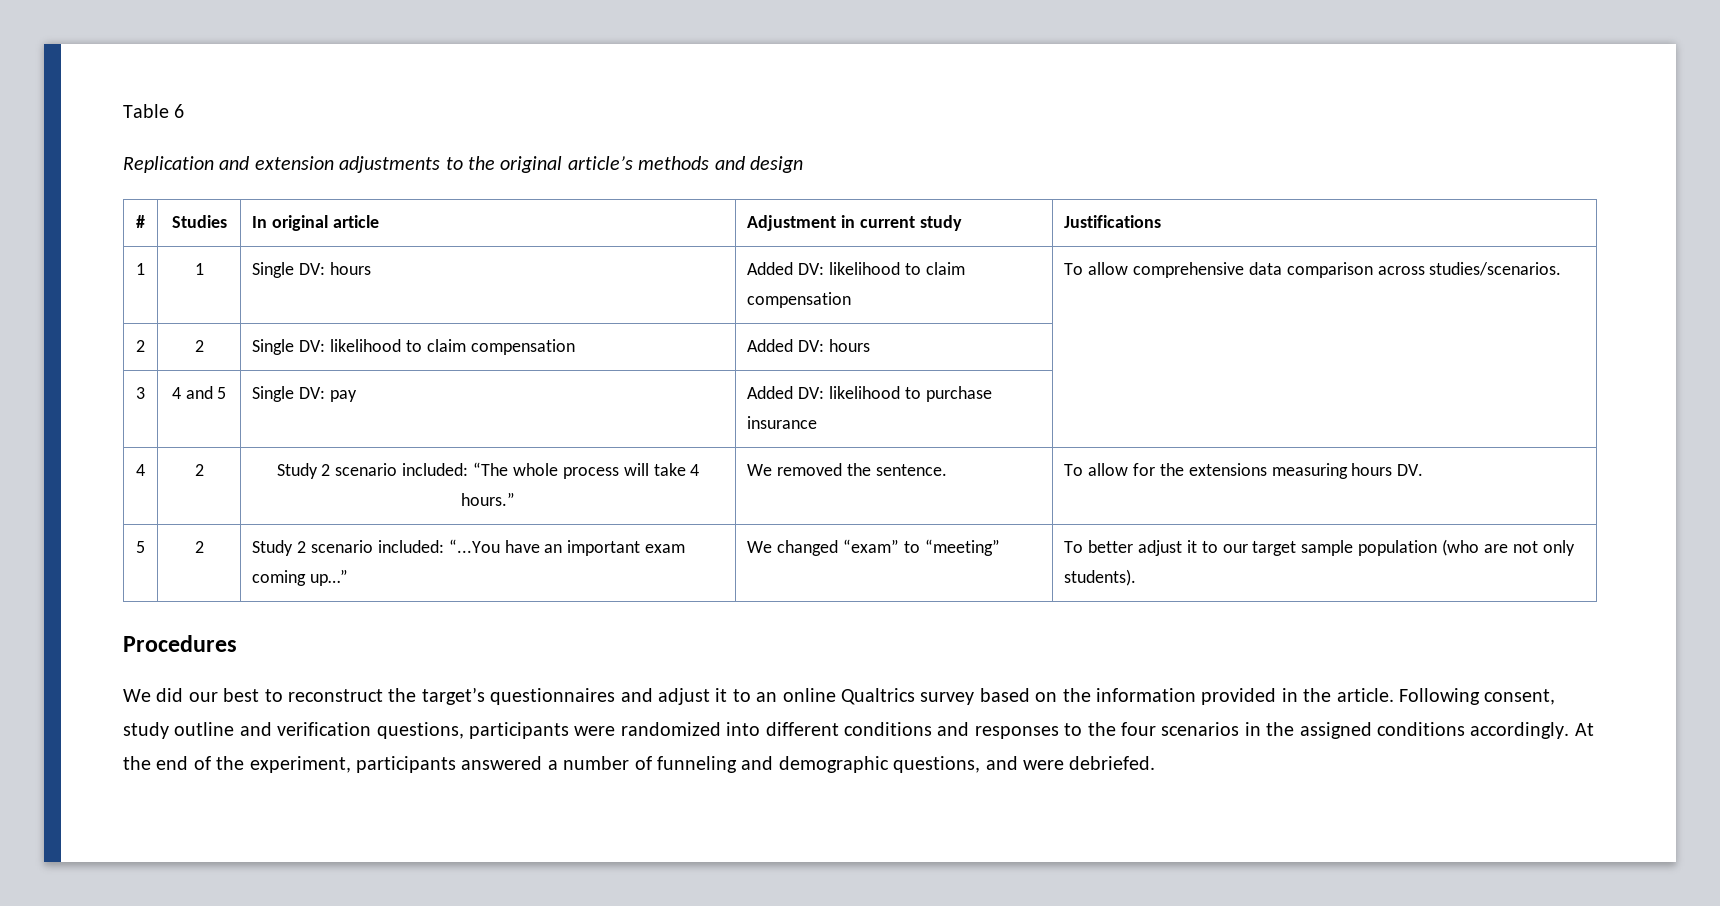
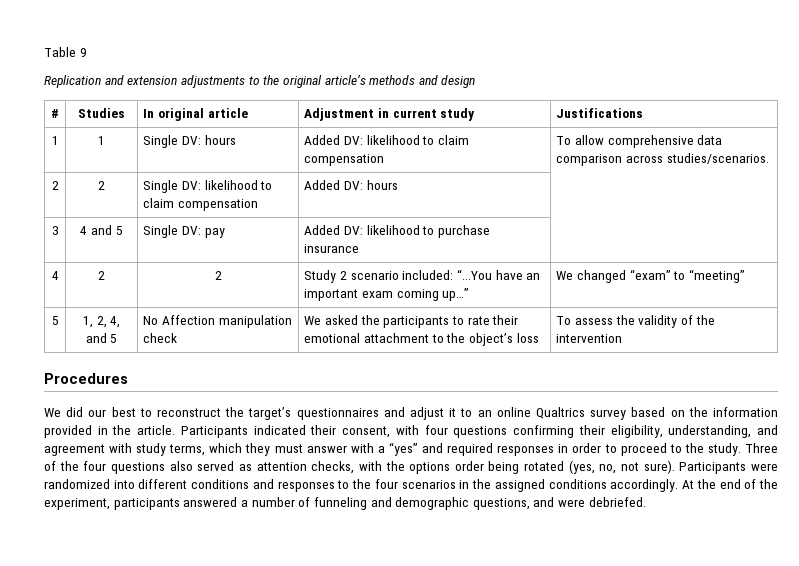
- Table 6
+ Table 9
- 4 | 2 | Study 2 scenario included: “The whole process will take 4 hours.” | We removed the sentence. | To allow for the extensions measuring hours DV.
- 5 | 2 | Study 2 scenario included: “...You have an important exam coming up…” | We changed “exam” to “meeting” | To better adjust it to our target sample population (who are not only students).
+ 4 | 2 | 2 | Study 2 scenario included: “...You have an important exam coming up…” | We changed “exam” to “meeting”
+ 5 | 1, 2, 4, and 5 | No Affection manipulation check | We asked the participants to rate their emotional attachment to the object’s loss | To assess the validity of the intervention
- Following consent, study outline and verification questions, participants were randomized into different conditions and responses to the four scenarios in the assigned conditions accordingly.
+ Participants indicated their consent, with four questions confirming their eligibility, understanding, and agreement with study terms, which they must answer with a “yes” and required responses in order to proceed to the study. Three of the four questions also served as attention checks, with the options order being rotated (yes, no, not sure). Participants were randomized into different conditions and responses to the four scenarios in the assigned conditions accordingly.

